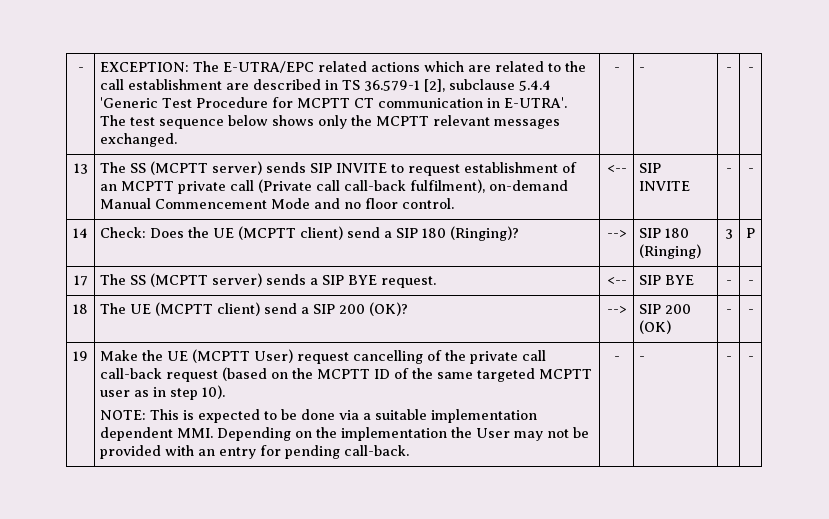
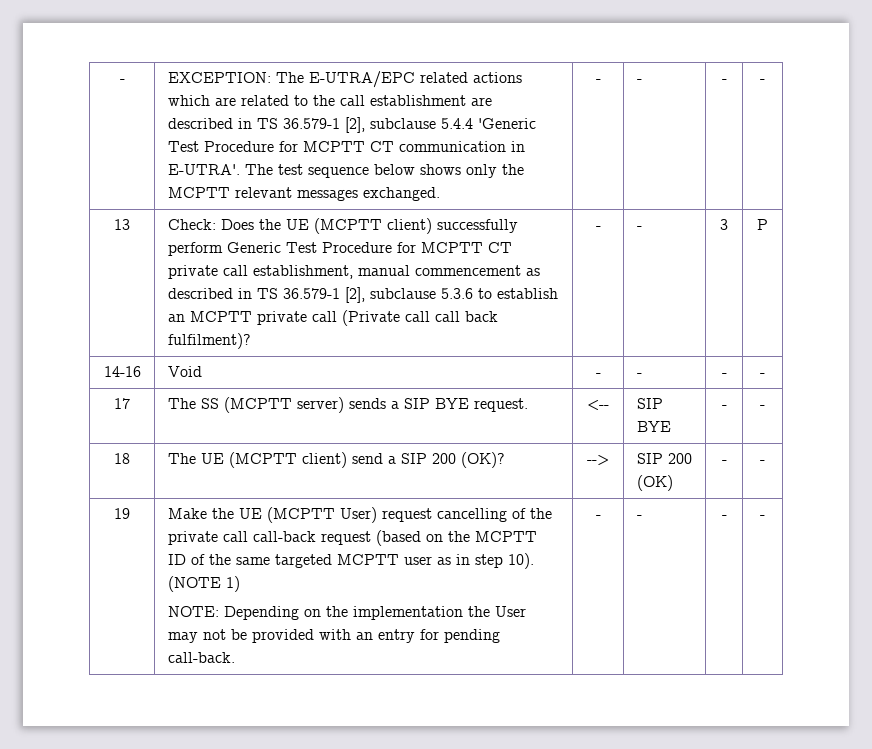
- The SS (MCPTT server) sends SIP INVITE to request establishment of an MCPTT private call (Private call call-back fulfilment), on-demand Manual Commencement Mode and no floor control. | <-- | SIP INVITE | - | -
- 14 | Check: Does the UE (MCPTT client) send a SIP 180 (Ringing)? | --> | SIP 180 (Ringing) | 3 | P
+ Check: Does the UE (MCPTT client) successfully perform Generic Test Procedure for MCPTT CT private call establishment, manual commencement as described in TS 36.579-1 [2], subclause 5.3.6 to establish an MCPTT private call (Private call call back fulfilment)? | - | - | 3 | P
+ 14-16 | Void | - | - | - | -
+ (NOTE 1)
- NOTE: This is expected to be done via a suitable implementation dependent MMI. Depending on the implementation the User may not be provided with an entry for pending call-back.
+ NOTE: Depending on the implementation the User may not be provided with an entry for pending call-back.

